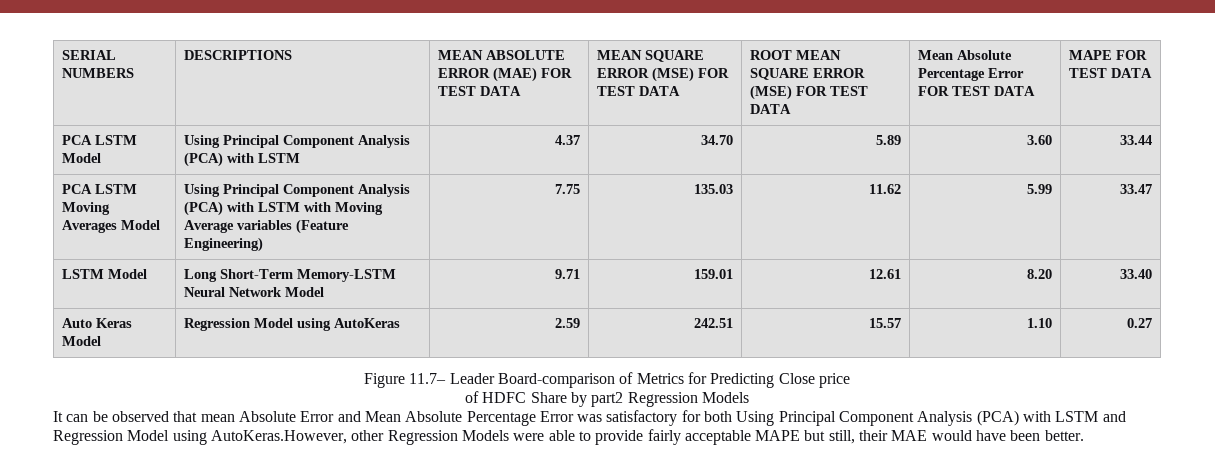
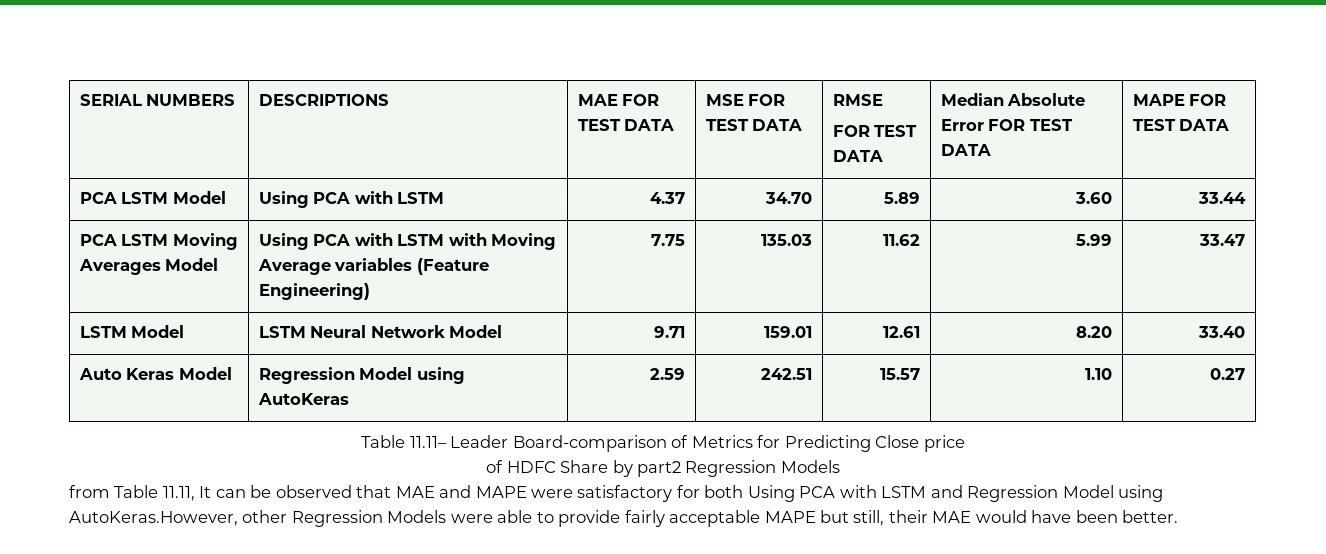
- SERIAL NUMBERS | DESCRIPTIONS | MEAN ABSOLUTE ERROR (MAE) FOR TEST DATA | MEAN SQUARE ERROR (MSE) FOR TEST DATA | ROOT MEAN SQUARE ERROR (MSE) FOR TEST DATA | Mean Absolute Percentage Error FOR TEST DATA | MAPE FOR TEST DATA
+ SERIAL NUMBERS | DESCRIPTIONS | MAE FOR TEST DATA | MSE FOR TEST DATA | RMSE
+ FOR TEST DATA | Median Absolute Error FOR TEST DATA | MAPE FOR TEST DATA
- PCA LSTM Model | Using Principal Component Analysis (PCA) with LSTM | 4.37 | 34.70 | 5.89 | 3.60 | 33.44
+ PCA LSTM Model | Using PCA with LSTM | 4.37 | 34.70 | 5.89 | 3.60 | 33.44
- PCA LSTM Moving Averages Model | Using Principal Component Analysis (PCA) with LSTM with Moving Average variables (Feature Engineering) | 7.75 | 135.03 | 11.62 | 5.99 | 33.47
+ PCA LSTM Moving Averages Model | Using PCA with LSTM with Moving Average variables (Feature Engineering) | 7.75 | 135.03 | 11.62 | 5.99 | 33.47
- LSTM Model | Long Short-Term Memory-LSTM Neural Network Model | 9.71 | 159.01 | 12.61 | 8.20 | 33.40
+ LSTM Model | LSTM Neural Network Model | 9.71 | 159.01 | 12.61 | 8.20 | 33.40
- Figure 11.7– Leader Board-comparison of Metrics for Predicting Close price
+ Table 11.11– Leader Board-comparison of Metrics for Predicting Close price
- It can be observed that mean Absolute Error and Mean Absolute Percentage Error was satisfactory for both Using Principal Component Analysis (PCA) with LSTM and Regression Model using AutoKeras.However, other Regression Models were able to provide fairly acceptable MAPE but still, their MAE would have been better.
+ from Table 11.11, It can be observed that MAE and MAPE were satisfactory for both Using PCA with LSTM and Regression Model using AutoKeras.However, other Regression Models were able to provide fairly acceptable MAPE but still, their MAE would have been better.

